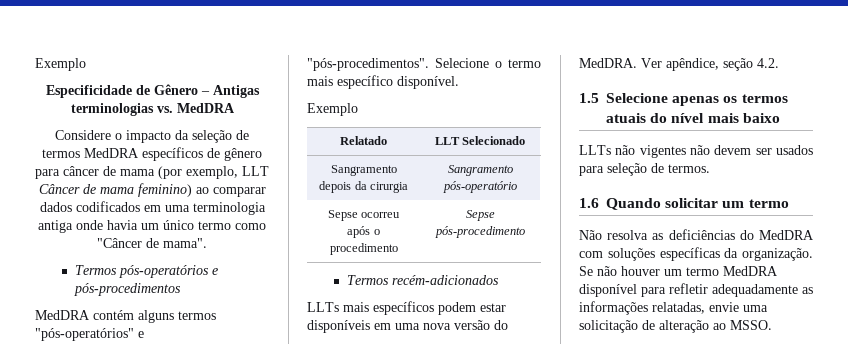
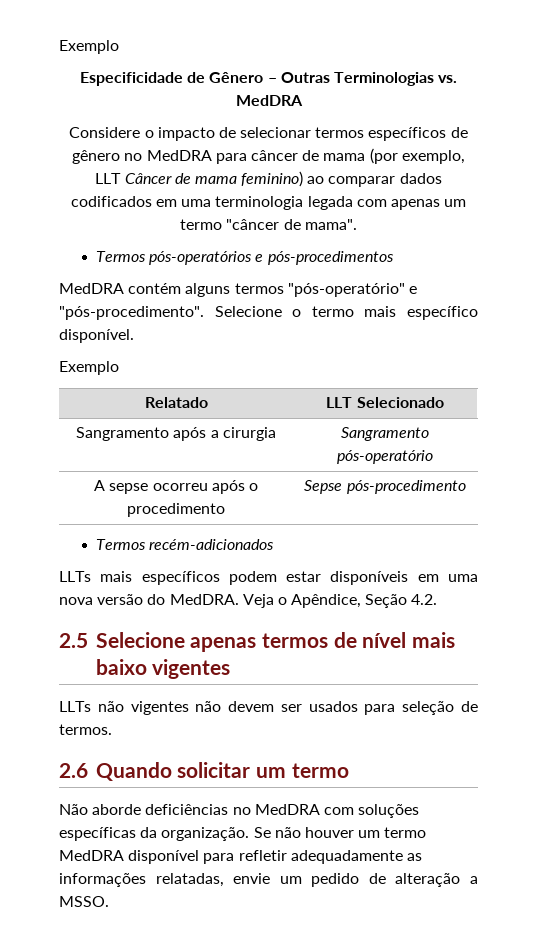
- Especificidade de Gênero – Antigas terminologias vs. MedDRA
+ Especificidade de Gênero – Outras Terminologias vs. MedDRA
- Considere o impacto da seleção de termos MedDRA específicos de gênero para câncer de mama (por exemplo, LLT Câncer de mama feminino) ao comparar dados codificados em uma terminologia antiga onde havia um único termo como "Câncer de mama".
+ Considere o impacto de selecionar termos específicos de gênero no MedDRA para câncer de mama (por exemplo, LLT Câncer de mama feminino) ao comparar dados codificados em uma terminologia legada com apenas um termo "câncer de mama".
- MedDRA contém alguns termos "pós-operatórios" e "pós-procedimentos".
+ MedDRA contém alguns termos "pós-operatório" e "pós-procedimento".
- Sangramento depois da cirurgia | Sangramento pós-operatório
+ Sangramento após a cirurgia | Sangramento pós-operatório
- Sepse ocorreu após o procedimento | Sepse pós-procedimento
+ A sepse ocorreu após o procedimento | Sepse pós-procedimento
- Ver apêndice, seção 4.2.
+ Veja o Apêndice, Seção 4.2.
- 1.5 Selecione apenas os termos atuais do nível mais baixo
+ 2.5 Selecione apenas termos de nível mais baixo vigentes
- 1.6 Quando solicitar um termo
+ 2.6 Quando solicitar um termo
- Não resolva as deficiências do MedDRA com soluções específicas da organização.
+ Não aborde deficiências no MedDRA com soluções específicas da organização.
- Se não houver um termo MedDRA disponível para refletir adequadamente as informações relatadas, envie uma solicitação de alteração ao MSSO.
+ Se não houver um termo MedDRA disponível para refletir adequadamente as informações relatadas, envie um pedido de alteração a MSSO.

